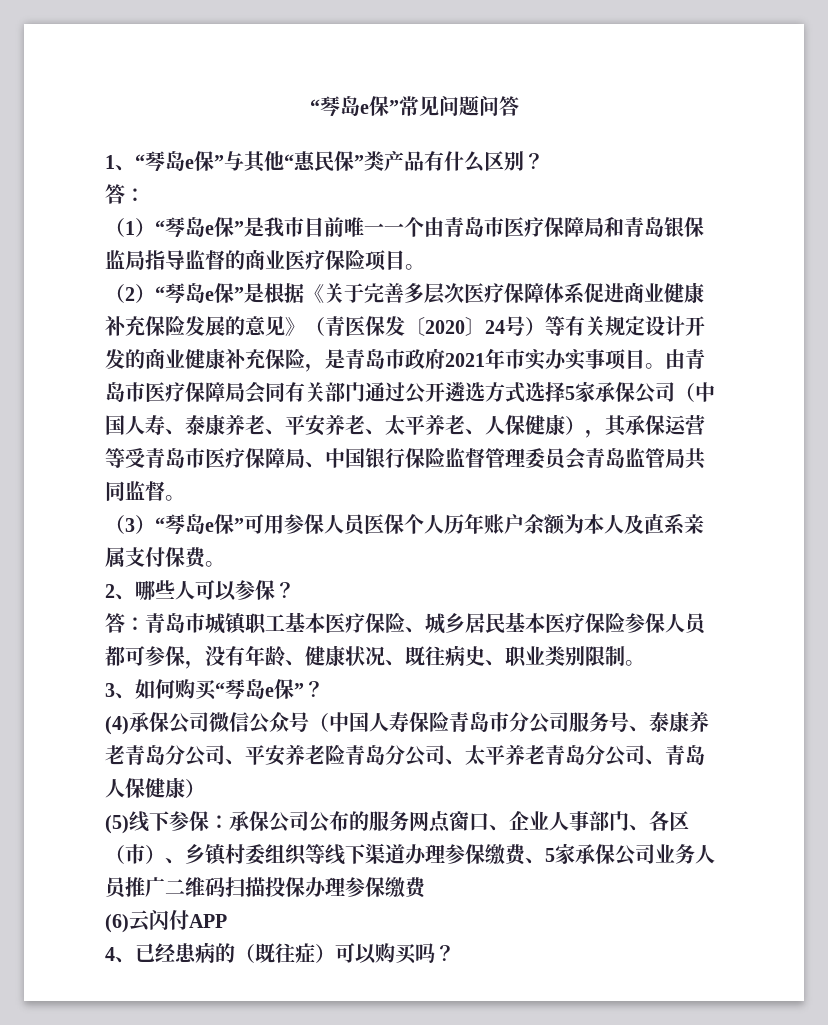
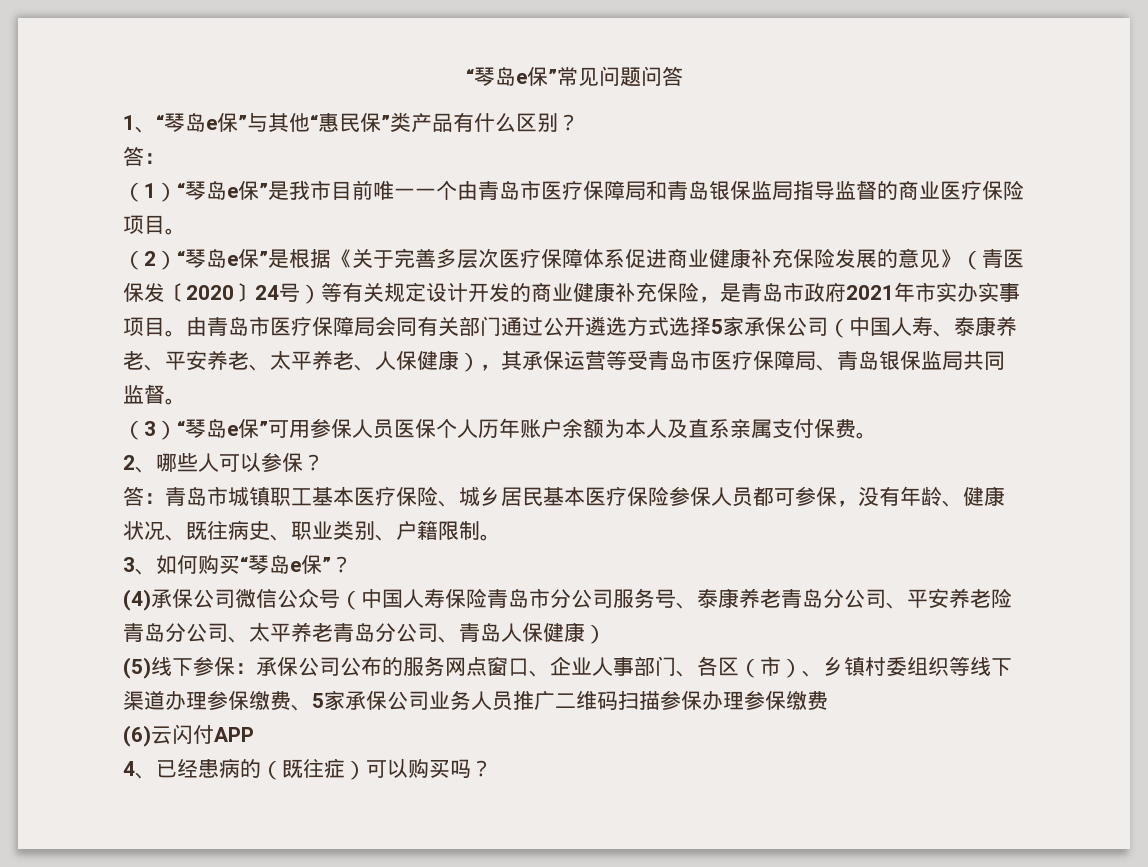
- 由青岛市医疗保障局会同有关部门通过公开遴选方式选择5家承保公司（中国人寿、泰康养老、平安养老、太平养老、人保健康），其承保运营等受青岛市医疗保障局、中国银行保险监督管理委员会青岛监管局共同监督。
+ 由青岛市医疗保障局会同有关部门通过公开遴选方式选择5家承保公司（中国人寿、泰康养老、平安养老、太平养老、人保健康），其承保运营等受青岛市医疗保障局、青岛银保监局共同监督。
- 答：青岛市城镇职工基本医疗保险、城乡居民基本医疗保险参保人员都可参保，没有年龄、健康状况、既往病史、职业类别限制。
+ 答：青岛市城镇职工基本医疗保险、城乡居民基本医疗保险参保人员都可参保，没有年龄、健康状况、既往病史、职业类别、户籍限制。
- (5)线下参保：承保公司公布的服务网点窗口、企业人事部门、各区（市）、乡镇村委组织等线下渠道办理参保缴费、5家承保公司业务人员推广二维码扫描投保办理参保缴费
+ (5)线下参保：承保公司公布的服务网点窗口、企业人事部门、各区（市）、乡镇村委组织等线下渠道办理参保缴费、5家承保公司业务人员推广二维码扫描参保办理参保缴费

